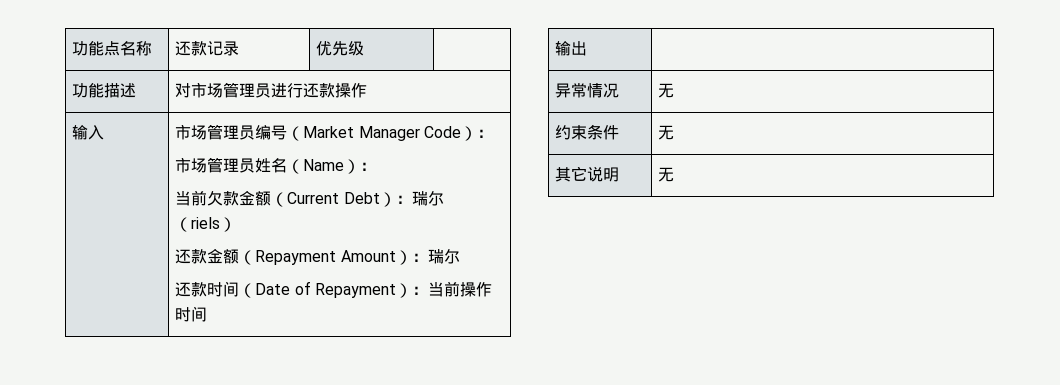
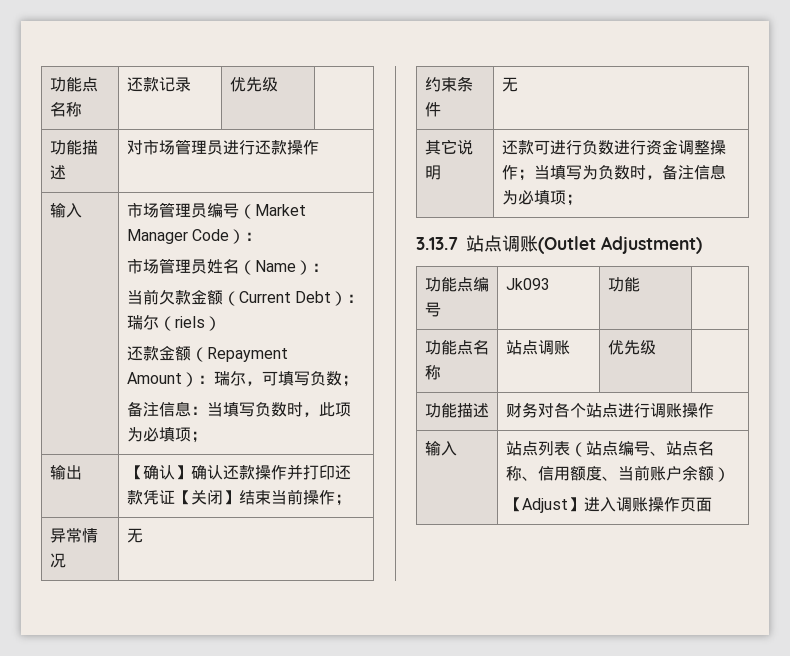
- 还款金额（Repayment Amount）：瑞尔
- 还款时间（Date of Repayment）：当前操作时间
- 输出 |
+ 还款金额（Repayment Amount）：瑞尔，可填写负数；
+ 备注信息：当填写负数时，此项为必填项；
+ 输出 | 【确认】确认还款操作并打印还款凭证【关闭】结束当前操作；
- 其它说明 | 无
+ 其它说明 | 还款可进行负数进行资金调整操作；当填写为负数时，备注信息为必填项；
+ 3.13.7站点调账(Outlet Adjustment)
+ 功能点编号 | Jk093 | 功能 |
+ 功能点名称 | 站点调账 | 优先级 |
+ 功能描述 | 财务对各个站点进行调账操作
+ 输入 | 站点列表（站点编号、站点名称、信用额度、当前账户余额）
+ 【Adjust】进入调账操作页面

